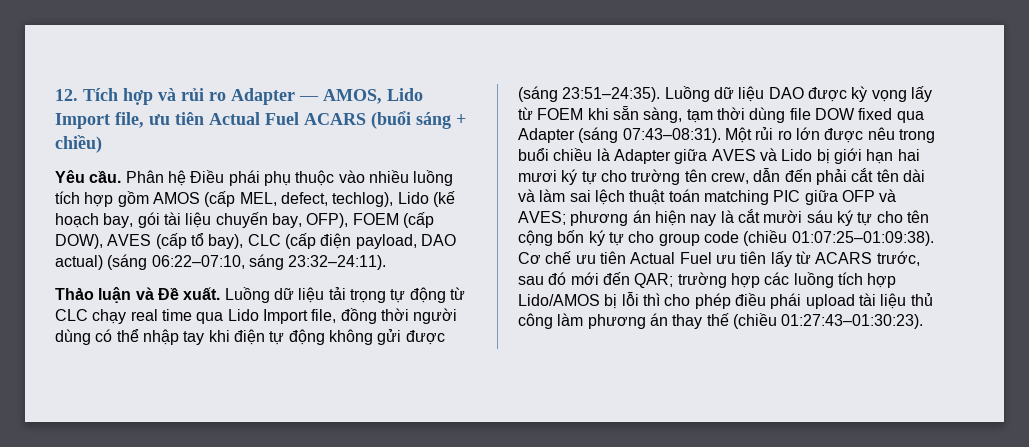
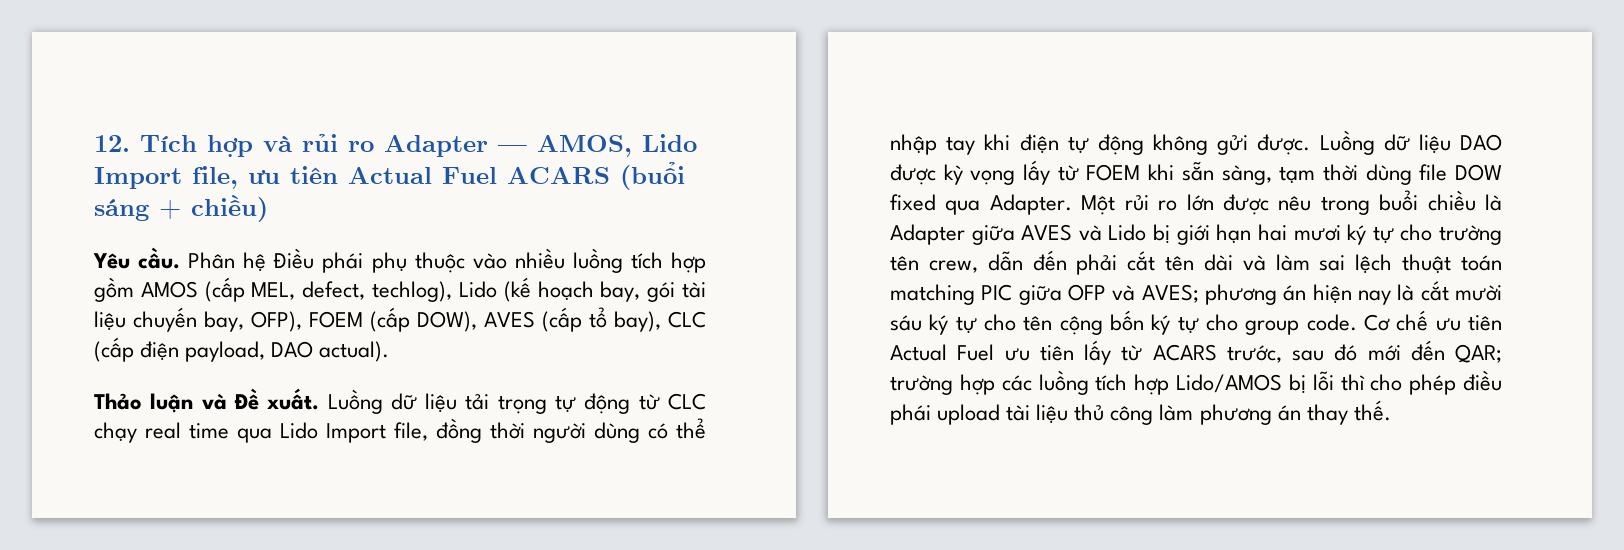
- Phân hệ Điều phái phụ thuộc vào nhiều luồng tích hợp gồm AMOS (cấp MEL, defect, techlog), Lido (kế hoạch bay, gói tài liệu chuyến bay, OFP), FOEM (cấp DOW), AVES (cấp tổ bay), CLC (cấp điện payload, DAO actual) (sáng 06:22–07:10, sáng 23:32–24:11).
+ Phân hệ Điều phái phụ thuộc vào nhiều luồng tích hợp gồm AMOS (cấp MEL, defect, techlog), Lido (kế hoạch bay, gói tài liệu chuyến bay, OFP), FOEM (cấp DOW), AVES (cấp tổ bay), CLC (cấp điện payload, DAO actual).
- Luồng dữ liệu tải trọng tự động từ CLC chạy real time qua Lido Import file, đồng thời người dùng có thể nhập tay khi điện tự động không gửi được (sáng 23:51–24:35).
+ Luồng dữ liệu tải trọng tự động từ CLC chạy real time qua Lido Import file, đồng thời người dùng có thể nhập tay khi điện tự động không gửi được.
- Luồng dữ liệu DAO được kỳ vọng lấy từ FOEM khi sẵn sàng, tạm thời dùng file DOW fixed qua Adapter (sáng 07:43–08:31).
+ Luồng dữ liệu DAO được kỳ vọng lấy từ FOEM khi sẵn sàng, tạm thời dùng file DOW fixed qua Adapter.
- phương án hiện nay là cắt mười sáu ký tự cho tên cộng bốn ký tự cho group code (chiều 01:07:25–01:09:38).
+ phương án hiện nay là cắt mười sáu ký tự cho tên cộng bốn ký tự cho group code.
- Cơ chế ưu tiên Actual Fuel ưu tiên lấy từ ACARS trước, sau đó mới đến QAR; trường hợp các luồng tích hợp Lido/AMOS bị lỗi thì cho phép điều phái upload tài liệu thủ công làm phương án thay thế (chiều 01:27:43–01:30:23).
+ Cơ chế ưu tiên Actual Fuel ưu tiên lấy từ ACARS trước, sau đó mới đến QAR; trường hợp các luồng tích hợp Lido/AMOS bị lỗi thì cho phép điều phái upload tài liệu thủ công làm phương án thay thế.

